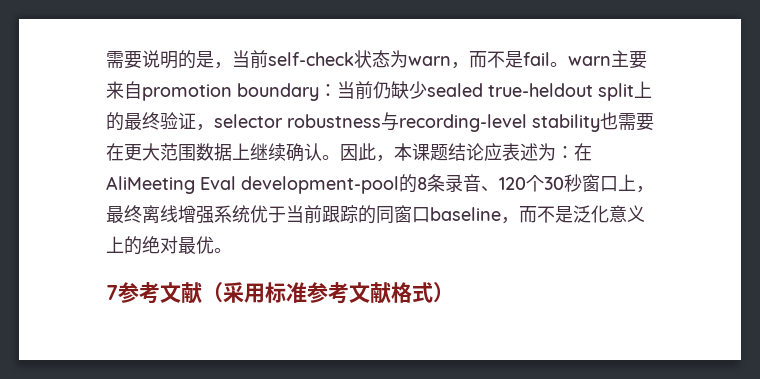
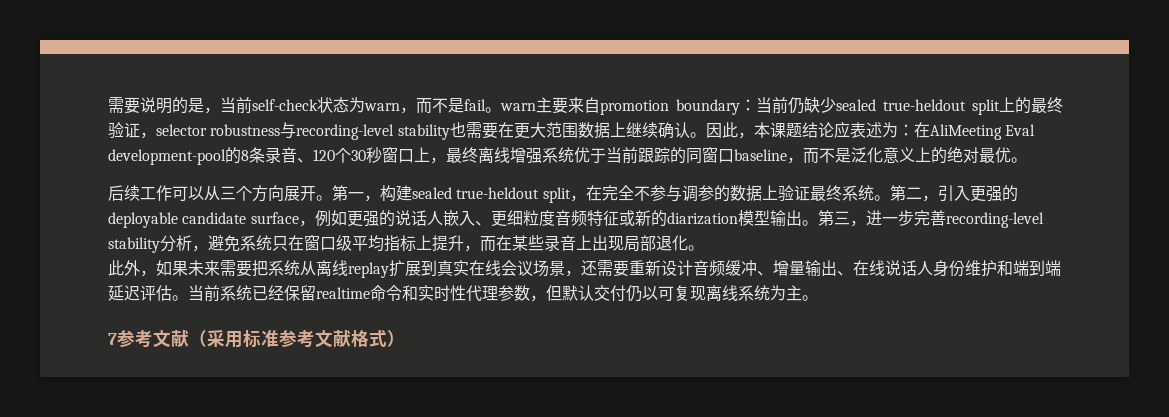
+ 后续工作可以从三个方向展开。第一，构建sealed true-heldout split，在完全不参与调参的数据上验证最终系统。第二，引入更强的deployable candidate surface，例如更强的说话人嵌入、更细粒度音频特征或新的diarization模型输出。第三，进一步完善recording-level stability分析，避免系统只在窗口级平均指标上提升，而在某些录音上出现局部退化。
+ 此外，如果未来需要把系统从离线replay扩展到真实在线会议场景，还需要重新设计音频缓冲、增量输出、在线说话人身份维护和端到端延迟评估。当前系统已经保留realtime命令和实时性代理参数，但默认交付仍以可复现离线系统为主。

